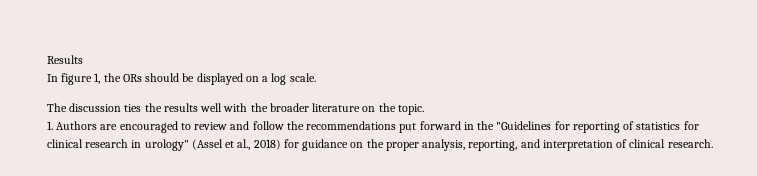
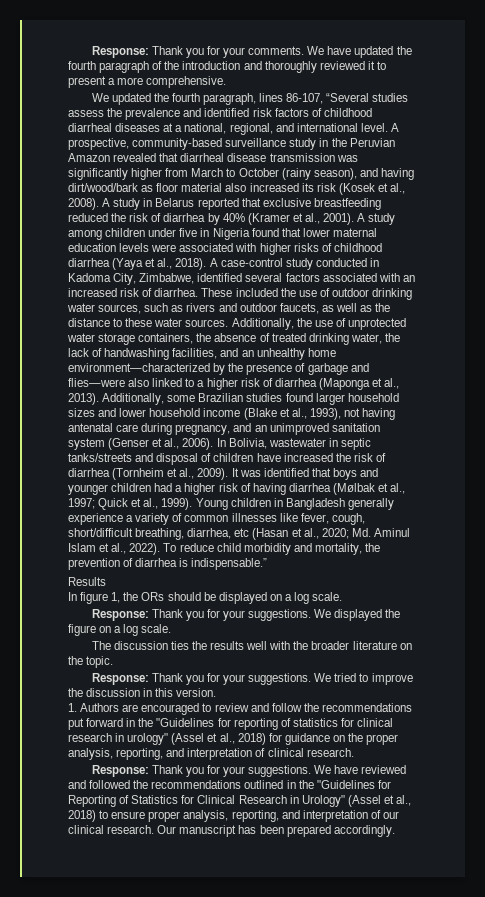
+ Response: Thank you for your comments. We have updated the fourth paragraph of the introduction and thoroughly reviewed it to present a more comprehensive.
+ We updated the fourth paragraph, lines 86-107, “Several studies assess the prevalence and identified risk factors of childhood diarrheal diseases at a national, regional, and international level. A prospective, community-based surveillance study in the Peruvian Amazon revealed that diarrheal disease transmission was significantly higher from March to October (rainy season), and having dirt/wood/bark as floor material also increased its risk (Kosek et al., 2008). A study in Belarus reported that exclusive breastfeeding reduced the risk of diarrhea by 40% (Kramer et al., 2001). A study among children under five in Nigeria found that lower maternal education levels were associated with higher risks of childhood diarrhea (Yaya et al., 2018). A case-control study conducted in Kadoma City, Zimbabwe, identified several factors associated with an increased risk of diarrhea. These included the use of outdoor drinking water sources, such as rivers and outdoor faucets, as well as the distance to these water sources. Additionally, the use of unprotected water storage containers, the absence of treated drinking water, the lack of handwashing facilities, and an unhealthy home environment—characterized by the presence of garbage and flies—were also linked to a higher risk of diarrhea (Maponga et al., 2013). Additionally, some Brazilian studies found larger household sizes and lower household income (Blake et al., 1993), not having antenatal care during pregnancy, and an unimproved sanitation system (Genser et al., 2006). In Bolivia, wastewater in septic tanks/streets and disposal of children have increased the risk of diarrhea (Tornheim et al., 2009). It was identified that boys and younger children had a higher risk of having diarrhea (Mølbak et al., 1997; Quick et al., 1999). Young children in Bangladesh generally experience a variety of common illnesses like fever, cough, short/difficult breathing, diarrhea, etc (Hasan et al., 2020; Md. Aminul Islam et al., 2022). To reduce child morbidity and mortality, the prevention of diarrhea is indispensable.”
+ Response: Thank you for your suggestions. We displayed the figure on a log scale.
+ Response: Thank you for your suggestions. We tried to improve the discussion in this version.
+ Response: Thank you for your suggestions. We have reviewed and followed the recommendations outlined in the "Guidelines for Reporting of Statistics for Clinical Research in Urology" (Assel et al., 2018) to ensure proper analysis, reporting, and interpretation of our clinical research. Our manuscript has been prepared accordingly.

